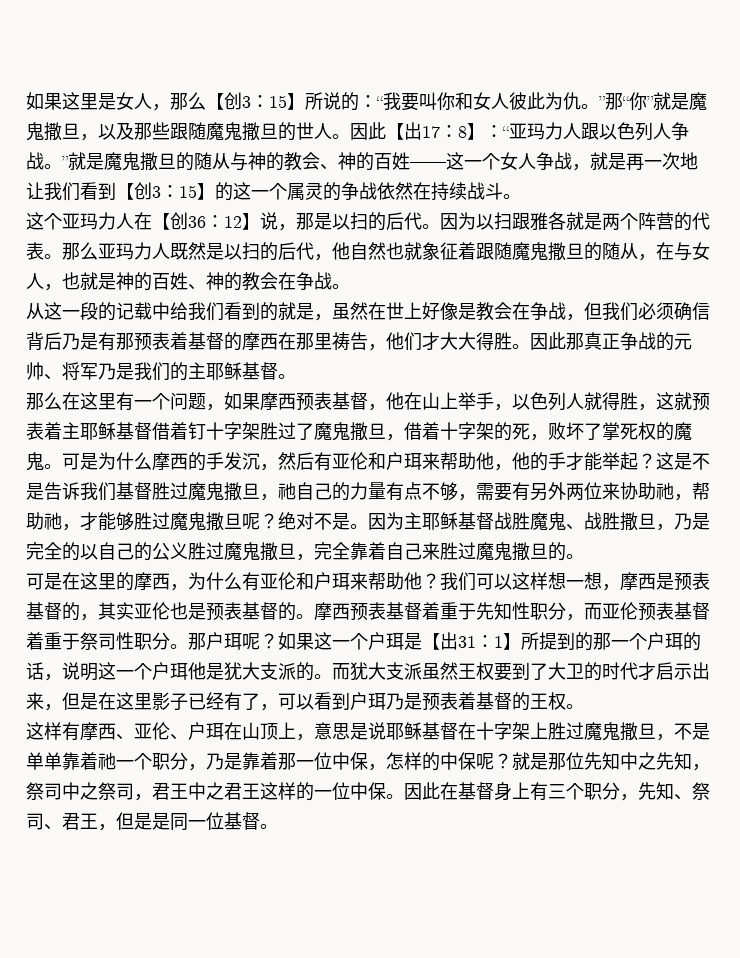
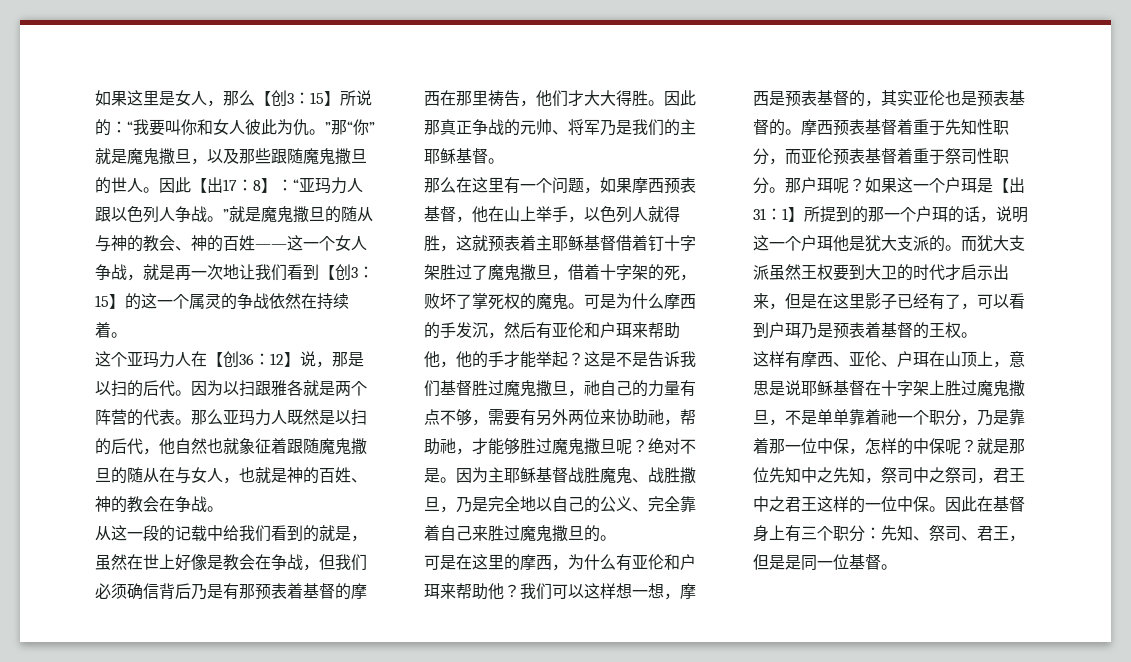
- 因此【出17：8】：“亚玛力人跟以色列人争战。”就是魔鬼撒旦的随从与神的教会、神的百姓——这一个女人争战，就是再一次地让我们看到【创3：15】的这一个属灵的争战依然在持续战斗。
+ 因此【出17：8】：“亚玛力人跟以色列人争战。”就是魔鬼撒旦的随从与神的教会、神的百姓——这一个女人争战，就是再一次地让我们看到【创3：15】的这一个属灵的争战依然在持续着。
- 那么亚玛力人既然是以扫的后代，他自然也就象征着跟随魔鬼撒旦的随从，在与女人，也就是神的百姓、神的教会在争战。
+ 那么亚玛力人既然是以扫的后代，他自然也就象征着跟随魔鬼撒旦的随从在与女人，也就是神的百姓、神的教会在争战。
- 因为主耶稣基督战胜魔鬼、战胜撒旦，乃是完全的以自己的公义胜过魔鬼撒旦，完全靠着自己来胜过魔鬼撒旦的。
+ 因为主耶稣基督战胜魔鬼、战胜撒旦，乃是完全地以自己的公义、完全靠着自己来胜过魔鬼撒旦的。
- 而犹大支派虽然王权要到了大卫的时代才启示出来，但是在这里影子已经有了，可以看到户珥乃是预表着基督的王权。
+ 而犹大支派虽然王权要到大卫的时代才启示出来，但是在这里影子已经有了，可以看到户珥乃是预表着基督的王权。
- 因此在基督身上有三个职分，先知、祭司、君王，但是是同一位基督。
+ 因此在基督身上有三个职分：先知、祭司、君王，但是是同一位基督。

